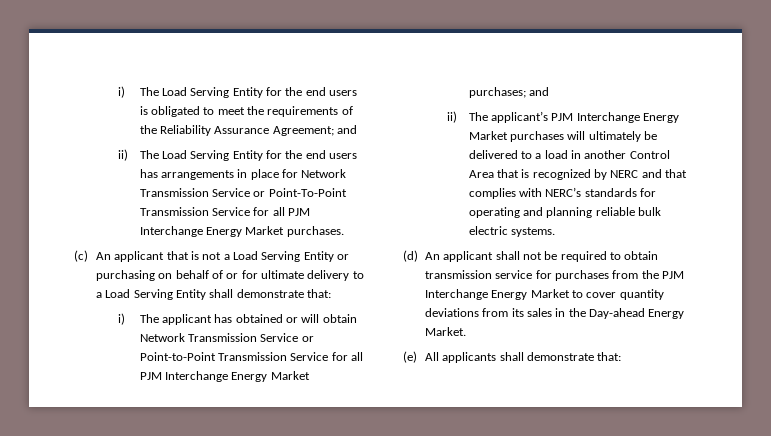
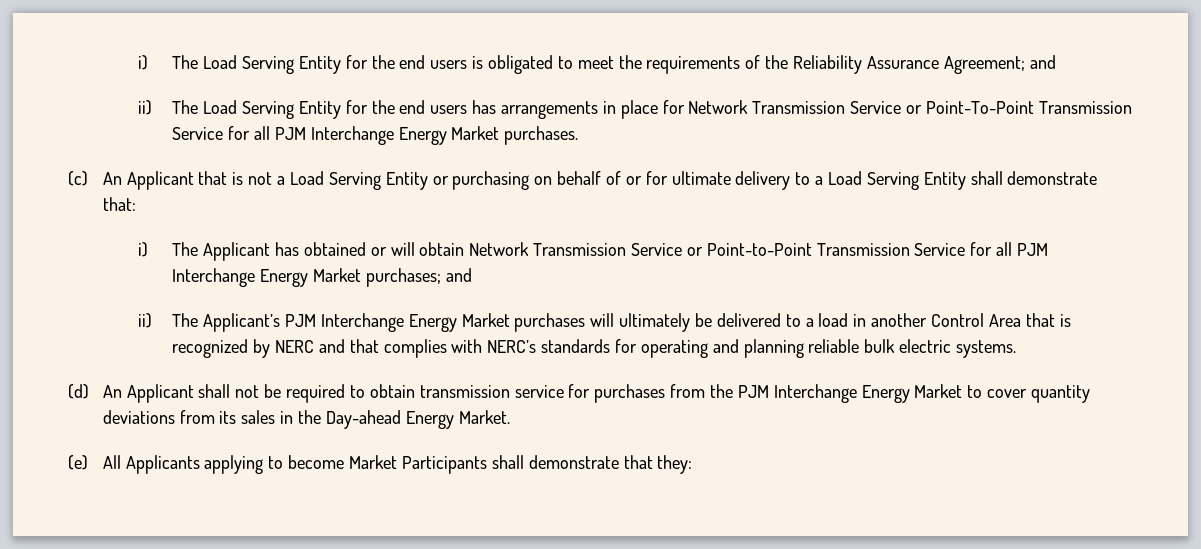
- (c) An applicant that is not a Load Serving Entity or purchasing on behalf of or for ultimate delivery to a Load Serving Entity shall demonstrate that:
+ (c) An Applicant that is not a Load Serving Entity or purchasing on behalf of or for ultimate delivery to a Load Serving Entity shall demonstrate that:
- i) The applicant has obtained or will obtain Network Transmission Service or Point-to-Point Transmission Service for all PJM Interchange Energy Market purchases; and
+ i) The Applicant has obtained or will obtain Network Transmission Service or Point-to-Point Transmission Service for all PJM Interchange Energy Market purchases; and
- ii) The applicant’s PJM Interchange Energy Market purchases will ultimately be delivered to a load in another Control Area that is recognized by NERC and that complies with NERC’s standards for operating and planning reliable bulk electric systems.
+ ii) The Applicant’s PJM Interchange Energy Market purchases will ultimately be delivered to a load in another Control Area that is recognized by NERC and that complies with NERC’s standards for operating and planning reliable bulk electric systems.
- (d) An applicant shall not be required to obtain transmission service for purchases from the PJM Interchange Energy Market to cover quantity deviations from its sales in the Day-ahead Energy Market.
+ (d) An Applicant shall not be required to obtain transmission service for purchases from the PJM Interchange Energy Market to cover quantity deviations from its sales in the Day-ahead Energy Market.
- (e) All applicants shall demonstrate that:
+ (e) All Applicants applying to become Market Participants shall demonstrate that they:

